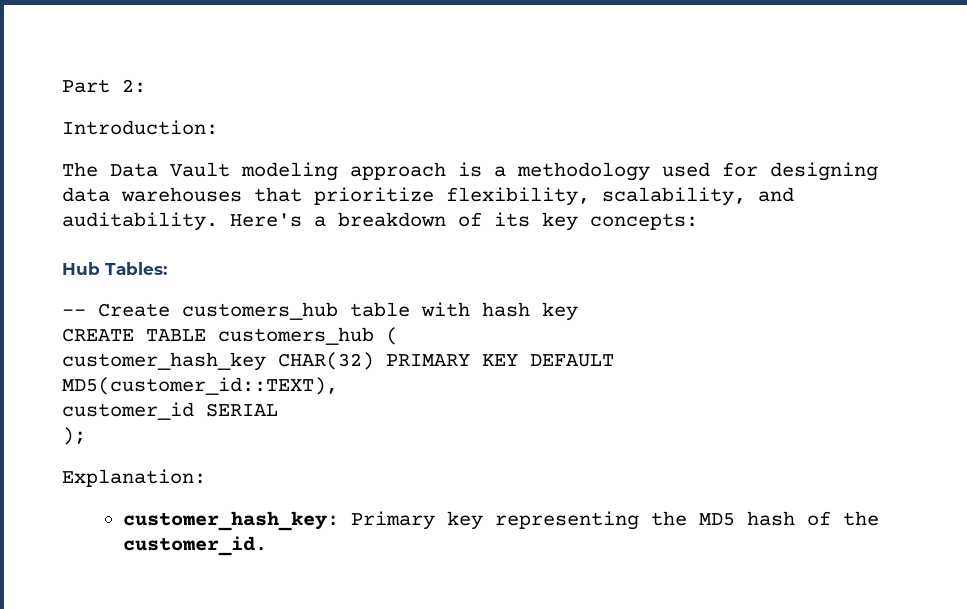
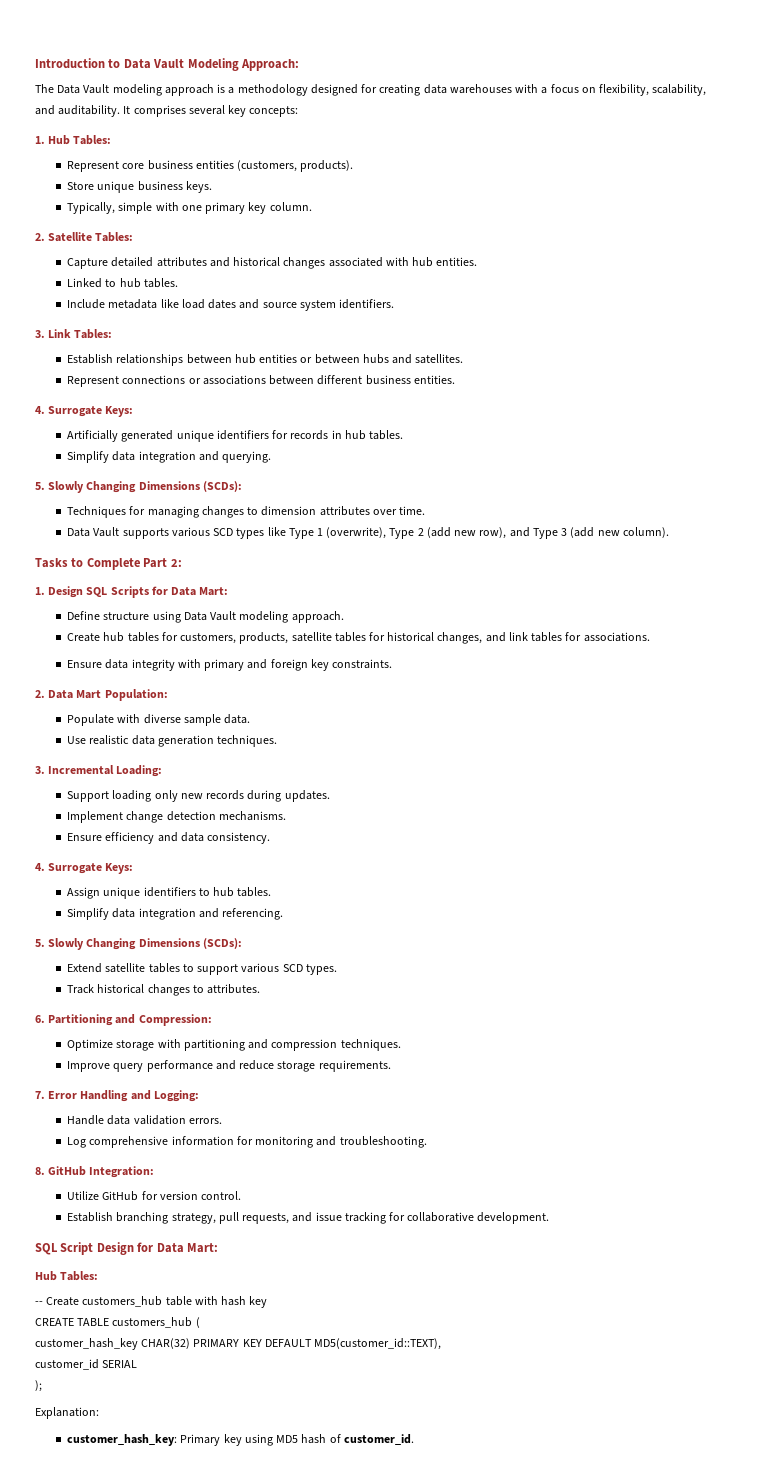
- Part 2:
- Introduction:
+ Introduction to Data Vault Modeling Approach:
- The Data Vault modeling approach is a methodology used for designing data warehouses that prioritize flexibility, scalability, and auditability. Here's a breakdown of its key concepts:
+ The Data Vault modeling approach is a methodology designed for creating data warehouses with a focus on flexibility, scalability, and auditability. It comprises several key concepts:
+ 1. Hub Tables:
+ Represent core business entities (customers, products).
+ Store unique business keys.
+ Typically, simple with one primary key column.
+ 2. Satellite Tables:
+ Capture detailed attributes and historical changes associated with hub entities.
+ Linked to hub tables.
+ Include metadata like load dates and source system identifiers.
+ 3. Link Tables:
+ Establish relationships between hub entities or between hubs and satellites.
+ Represent connections or associations between different business entities.
+ 4. Surrogate Keys:
+ Artificially generated unique identifiers for records in hub tables.
+ Simplify data integration and querying.
+ 5. Slowly Changing Dimensions (SCDs):
+ Techniques for managing changes to dimension attributes over time.
+ Data Vault supports various SCD types like Type 1 (overwrite), Type 2 (add new row), and Type 3 (add new column).
+ Tasks to Complete Part 2:
+ 1. Design SQL Scripts for Data Mart:
+ Define structure using Data Vault modeling approach.
+ Create hub tables for customers, products, satellite tables for historical changes, and link tables for associations.
+ Ensure data integrity with primary and foreign key constraints.
+ 2. Data Mart Population:
+ Populate with diverse sample data.
+ Use realistic data generation techniques.
+ 3. Incremental Loading:
+ Support loading only new records during updates.
+ Implement change detection mechanisms.
+ Ensure efficiency and data consistency.
+ 4. Surrogate Keys:
+ Assign unique identifiers to hub tables.
+ Simplify data integration and referencing.
+ 5. Slowly Changing Dimensions (SCDs):
+ Extend satellite tables to support various SCD types.
+ Track historical changes to attributes.
+ 6. Partitioning and Compression:
+ Optimize storage with partitioning and compression techniques.
+ Improve query performance and reduce storage requirements.
+ 7. Error Handling and Logging:
+ Handle data validation errors.
+ Log comprehensive information for monitoring and troubleshooting.
+ 8. GitHub Integration:
+ Utilize GitHub for version control.
+ Establish branching strategy, pull requests, and issue tracking for collaborative development.
+ SQL Script Design for Data Mart:
- customer_hash_key: Primary key representing the MD5 hash of the customer_id.
+ customer_hash_key: Primary key using MD5 hash of customer_id.

